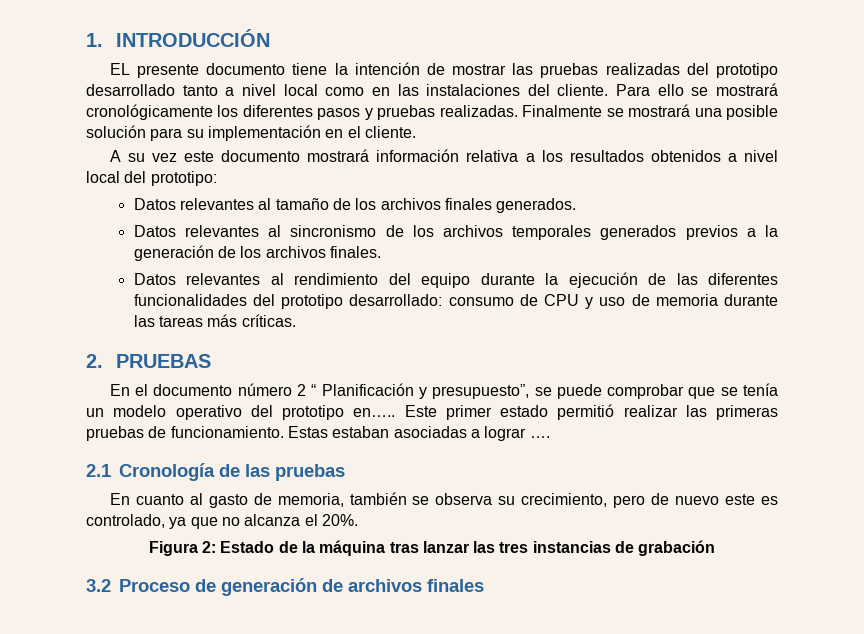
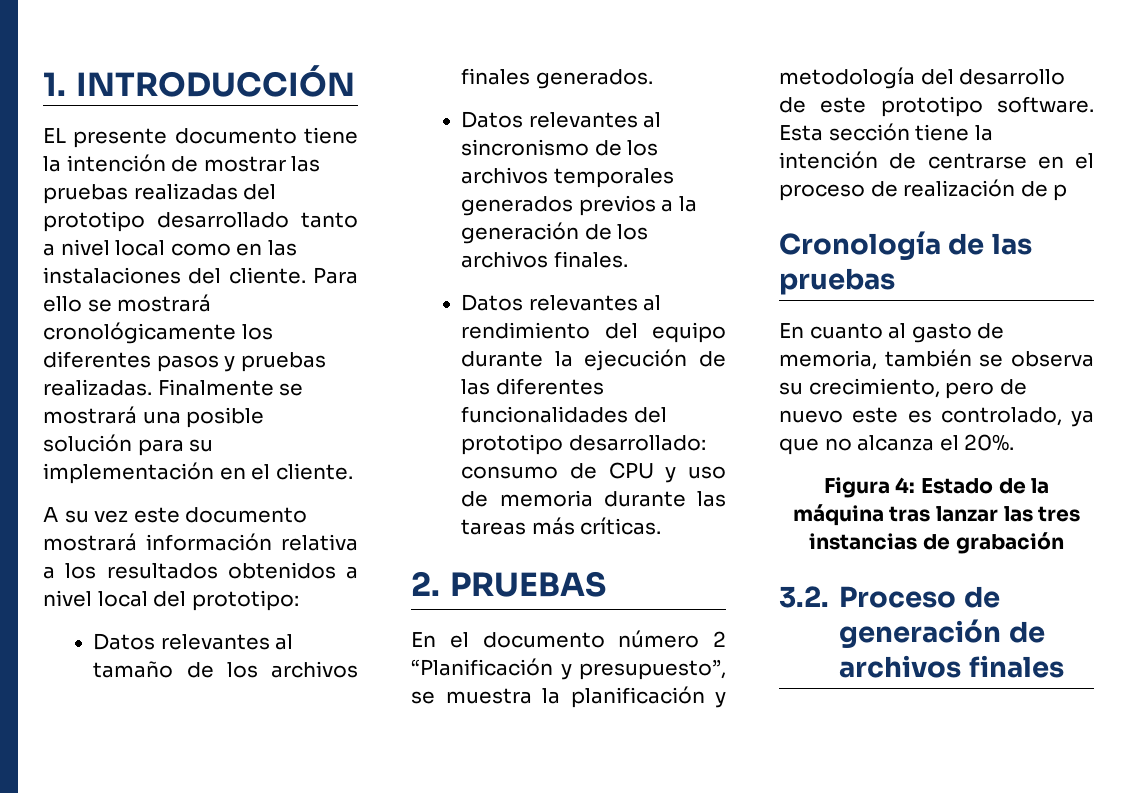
- En el documento número 2 “ Planificación y presupuesto”, se puede comprobar que se tenía un modelo operativo del prototipo en….. Este primer estado permitió realizar las primeras pruebas de funcionamiento. Estas estaban asociadas a lograr ….
- 2.1 Cronología de las pruebas
+ En el documento número 2 “Planificación y presupuesto”, se muestra la planificación y metodología del desarrollo de este prototipo software. Esta sección tiene la intención de centrarse en el proceso de realización de p
+ Cronología de las pruebas
- Figura 2: Estado de la máquina tras lanzar las tres instancias de grabación
+ Figura 4: Estado de la máquina tras lanzar las tres instancias de grabación
- 3.2 Proceso de generación de archivos finales
+ 3.2. Proceso de generación de archivos finales

